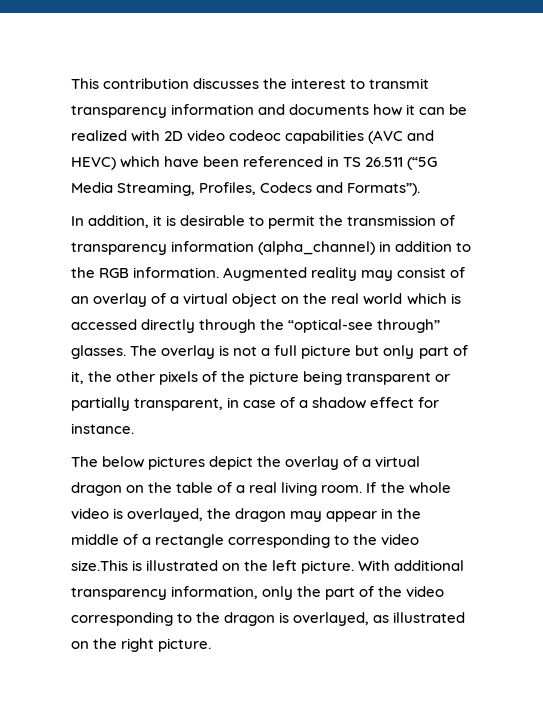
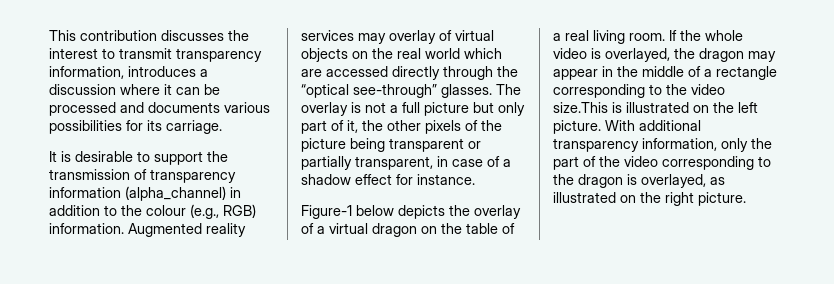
- This contribution discusses the interest to transmit transparency information and documents how it can be realized with 2D video codeoc capabilities (AVC and HEVC) which have been referenced in TS 26.511 (“5G Media Streaming, Profiles, Codecs and Formats”).
- In addition, it is desirable to permit the transmission of transparency information (alpha_channel) in addition to the RGB information. Augmented reality may consist of an overlay of a virtual object on the real world which is accessed directly through the “optical-see through” glasses.
+ This contribution discusses the interest to transmit transparency information, introduces a discussion where it can be processed and documents various possibilities for its carriage.
+ It is desirable to support the transmission of transparency information (alpha_channel) in addition to the colour (e.g., RGB) information. Augmented reality services may overlay of virtual objects on the real world which are accessed directly through the “optical see-through” glasses.
- The below pictures depict the overlay of a virtual dragon on the table of a real living room.
+ Figure-1 below depicts the overlay of a virtual dragon on the table of a real living room.

